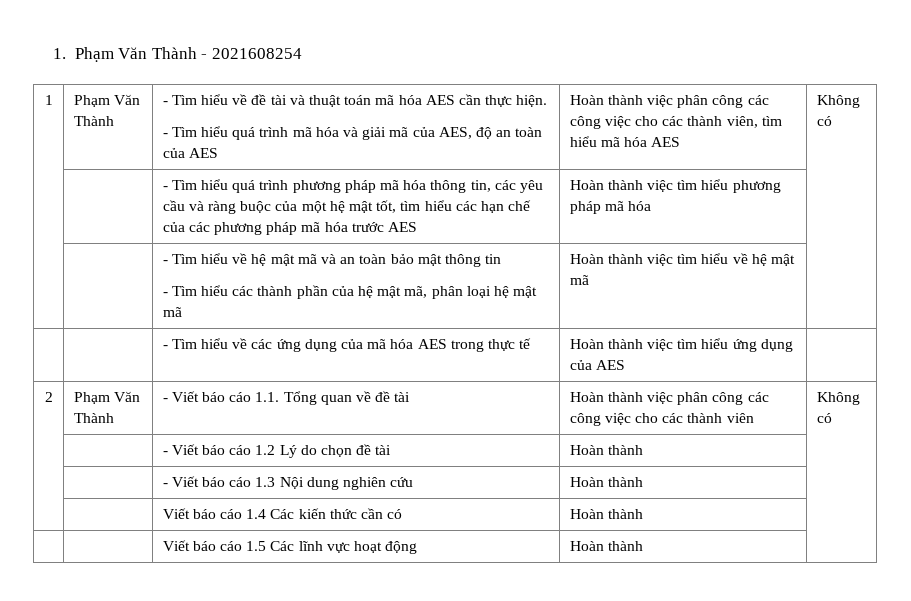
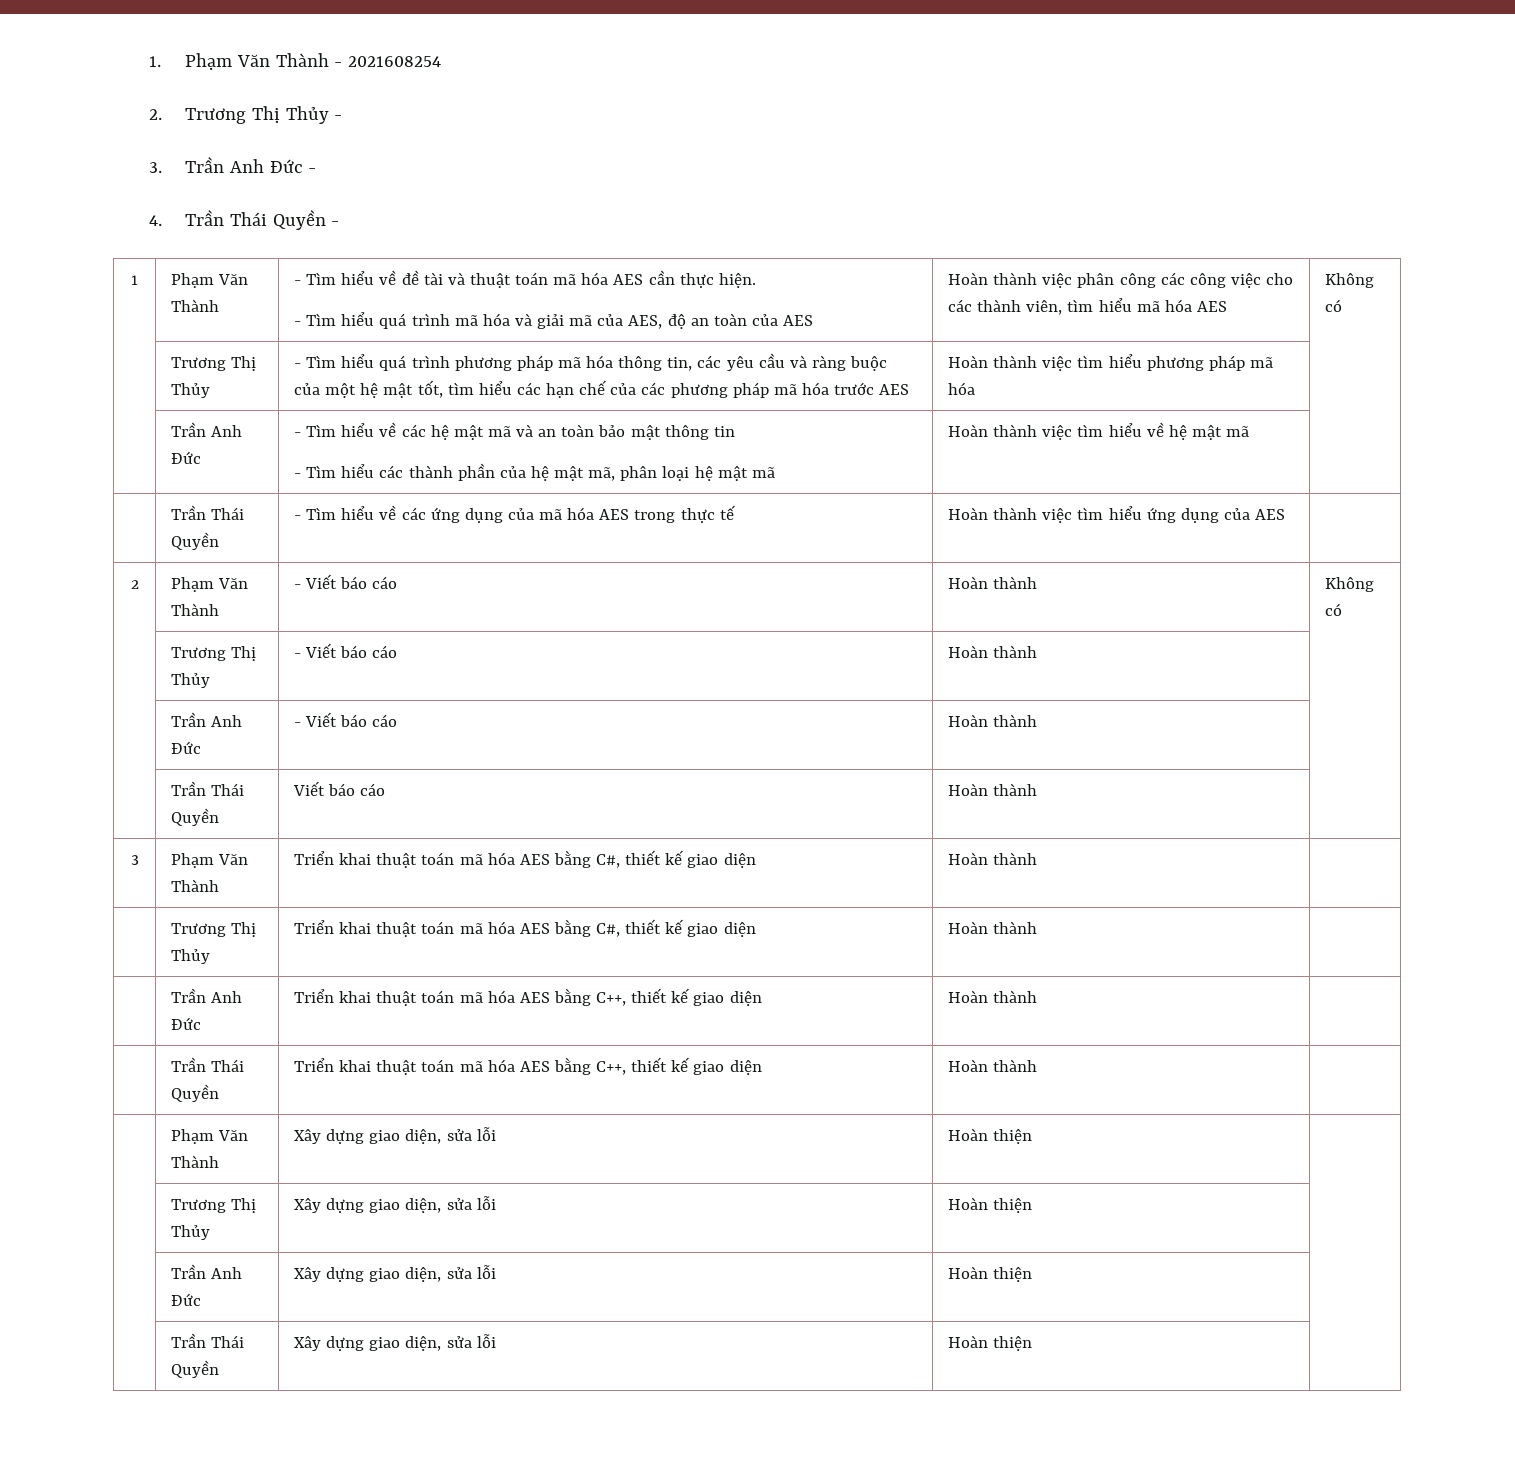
+ 2. Trương Thị Thủy -
+ 3. Trần Anh Đức -
+ 4. Trần Thái Quyền -
  Hoàn thành việc phân công các công việc cho các thành viên, tìm hiểu mã hóa AES | Không có
+ | Trương Thị Thủy
- - Tìm hiểu về hệ mật mã và an toàn bảo mật thông tin
+ Trần Anh Đức | - Tìm hiểu về các hệ mật mã và an toàn bảo mật thông tin
- | | - Tìm hiểu về các ứng dụng của mã hóa AES trong thực tế | Hoàn thành việc tìm hiểu ứng dụng của AES |
+ | Trần Thái Quyền | - Tìm hiểu về các ứng dụng của mã hóa AES trong thực tế | Hoàn thành việc tìm hiểu ứng dụng của AES |
- 2 | Phạm Văn Thành | - Viết báo cáo 1.1. Tổng quan về đề tài | Hoàn thành việc phân công các công việc cho các thành viên | Không có
- | | - Viết báo cáo 1.2 Lý do chọn đề tài | Hoàn thành |
- | | - Viết báo cáo 1.3 Nội dung nghiên cứu | Hoàn thành |
- | | Viết báo cáo 1.4 Các kiến thức cần có | Hoàn thành |
- | | Viết báo cáo 1.5 Các lĩnh vực hoạt động | Hoàn thành |
+ 2 | Phạm Văn Thành | - Viết báo cáo | Hoàn thành | Không có
+ | Trương Thị Thủy | - Viết báo cáo | Hoàn thành |
+ | Trần Anh Đức | - Viết báo cáo | Hoàn thành |
+ | Trần Thái Quyền | Viết báo cáo | Hoàn thành |
+ 3 | Phạm Văn Thành | Triển khai thuật toán mã hóa AES bằng C#, thiết kế giao diện | Hoàn thành |
+ | Trương Thị Thủy | Triển khai thuật toán mã hóa AES bằng C#, thiết kế giao diện | Hoàn thành |
+ | Trần Anh Đức | Triển khai thuật toán mã hóa AES bằng C++, thiết kế giao diện | Hoàn thành |
+ | Trần Thái Quyền | Triển khai thuật toán mã hóa AES bằng C++, thiết kế giao diện | Hoàn thành |
+ | Phạm Văn Thành | Xây dựng giao diện, sửa lỗi | Hoàn thiện |
+ | Trương Thị Thủy | Xây dựng giao diện, sửa lỗi | Hoàn thiện |
+ | Trần Anh Đức | Xây dựng giao diện, sửa lỗi | Hoàn thiện |
+ | Trần Thái Quyền | Xây dựng giao diện, sửa lỗi | Hoàn thiện |

